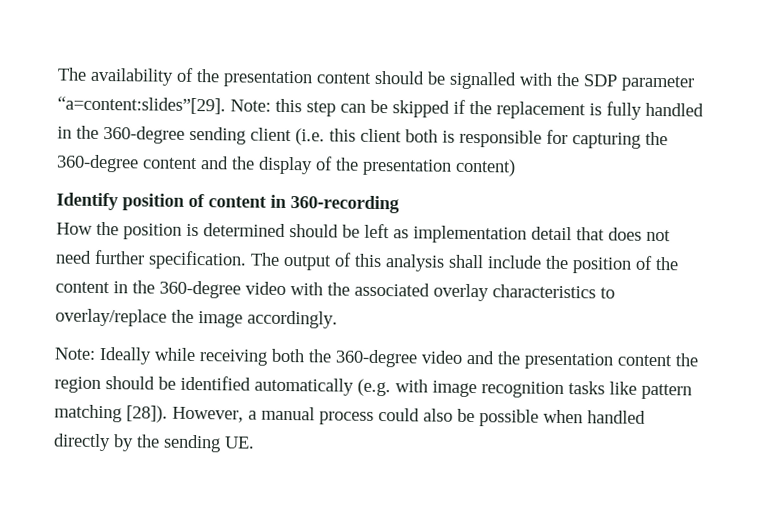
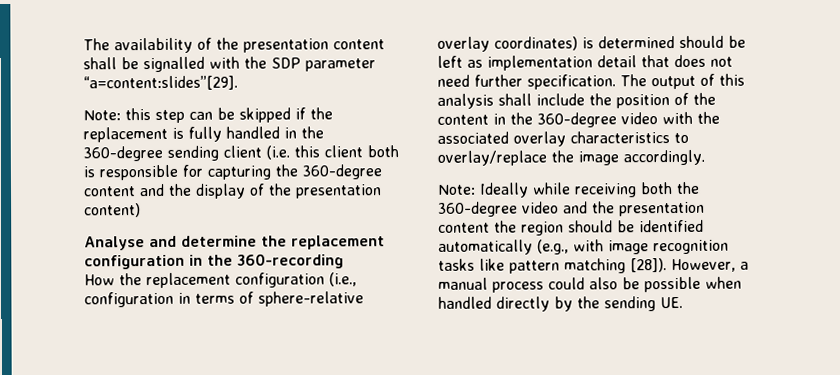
- The availability of the presentation content should be signalled with the SDP parameter “a=content:slides”[29]. Note: this step can be skipped if the replacement is fully handled in the 360-degree sending client (i.e. this client both is responsible for capturing the 360-degree content and the display of the presentation content)
+ The availability of the presentation content shall be signalled with the SDP parameter “a=content:slides”[29].
+ Note: this step can be skipped if the replacement is fully handled in the 360-degree sending client (i.e. this client both is responsible for capturing the 360-degree content and the display of the presentation content)
- Identify position of content in 360-recording
- How the position is determined should be left as implementation detail that does not need further specification.
+ Analyse and determine the replacement configuration in the 360-recording
+ How the replacement configuration (i.e., configuration in terms of sphere-relative overlay coordinates) is determined should be left as implementation detail that does not need further specification.
- Note: Ideally while receiving both the 360-degree video and the presentation content the region should be identified automatically (e.g. with image recognition tasks like pattern matching [28]).
+ Note: Ideally while receiving both the 360-degree video and the presentation content the region should be identified automatically (e.g., with image recognition tasks like pattern matching [28]).

